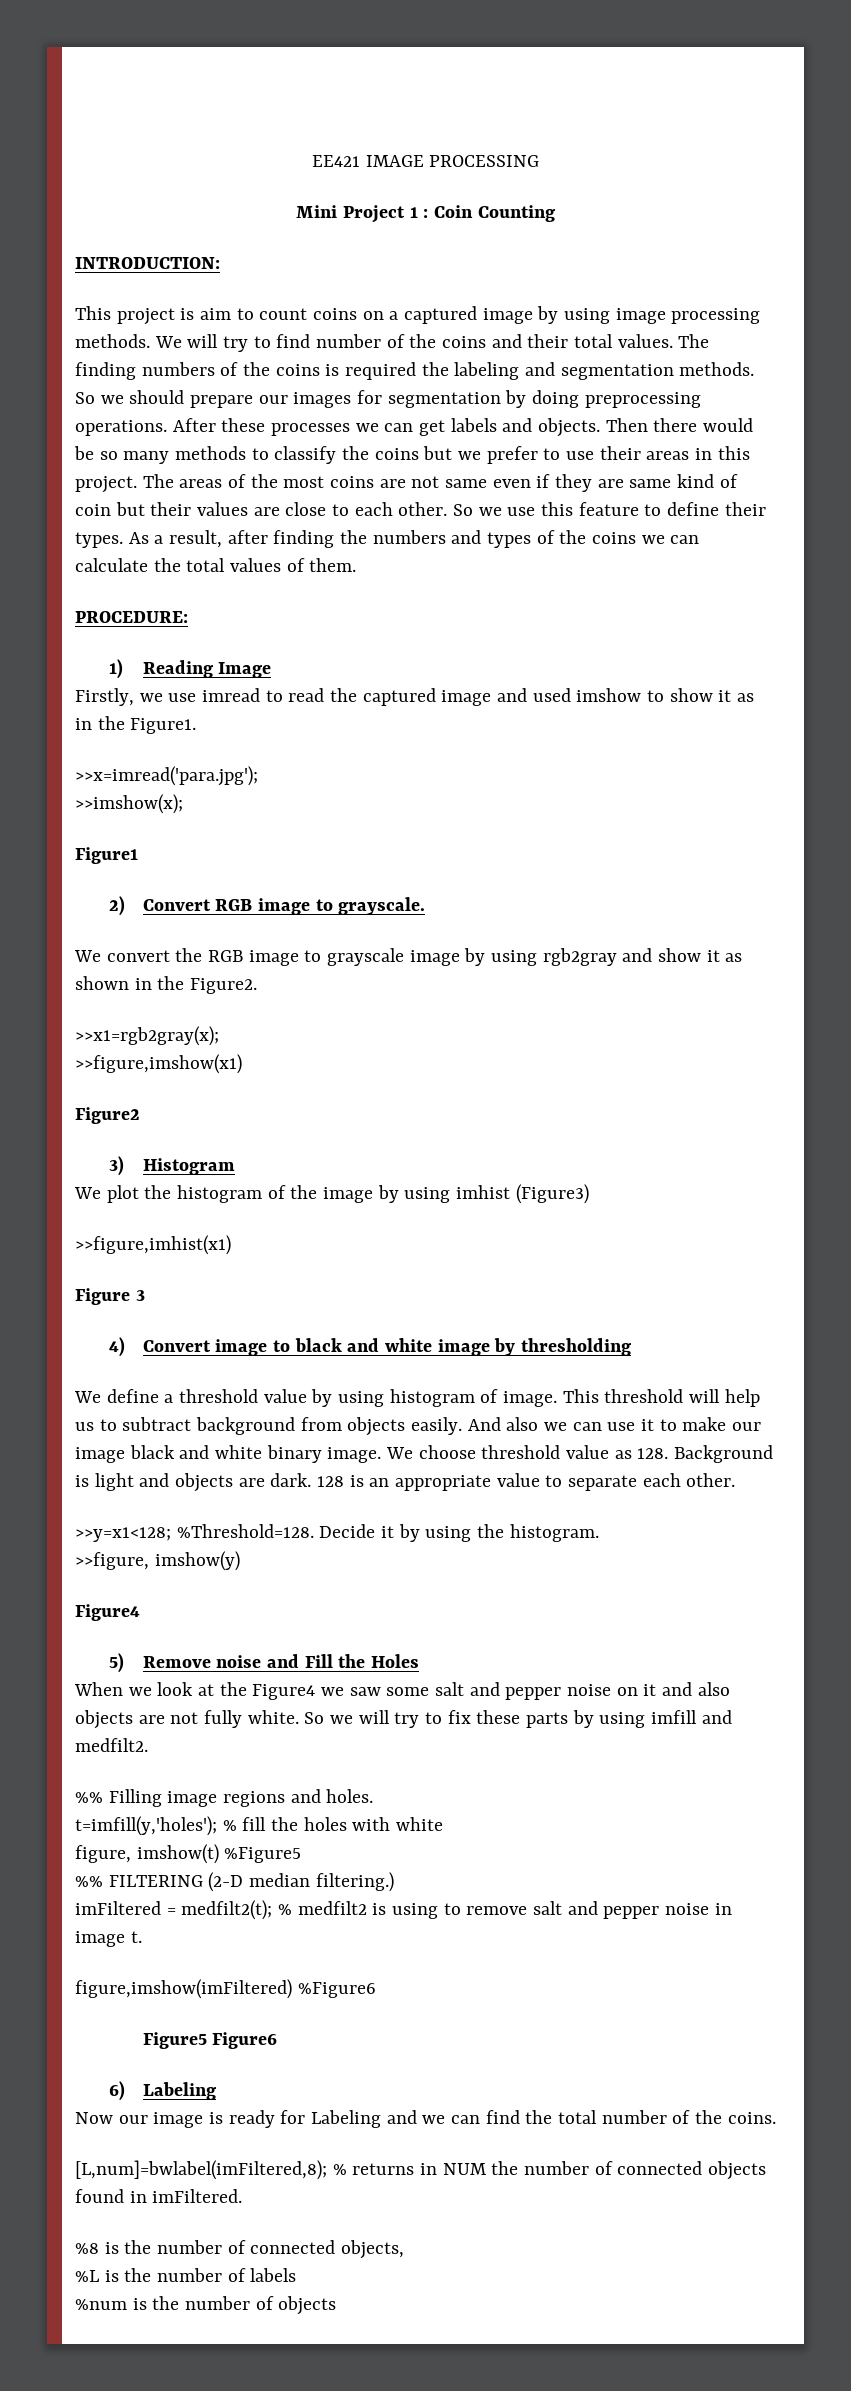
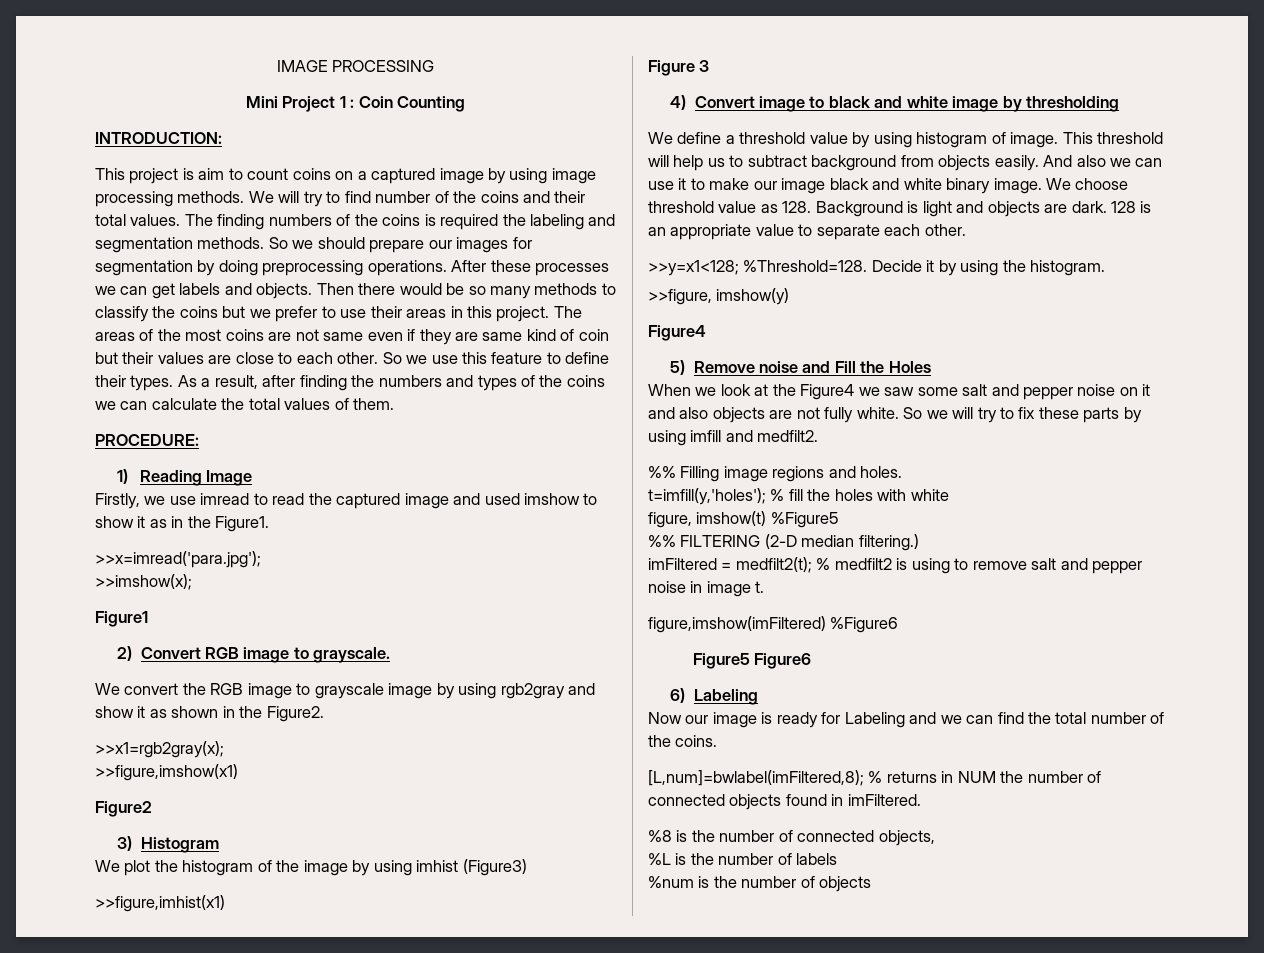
- EE421 IMAGE PROCESSING
+ IMAGE PROCESSING

